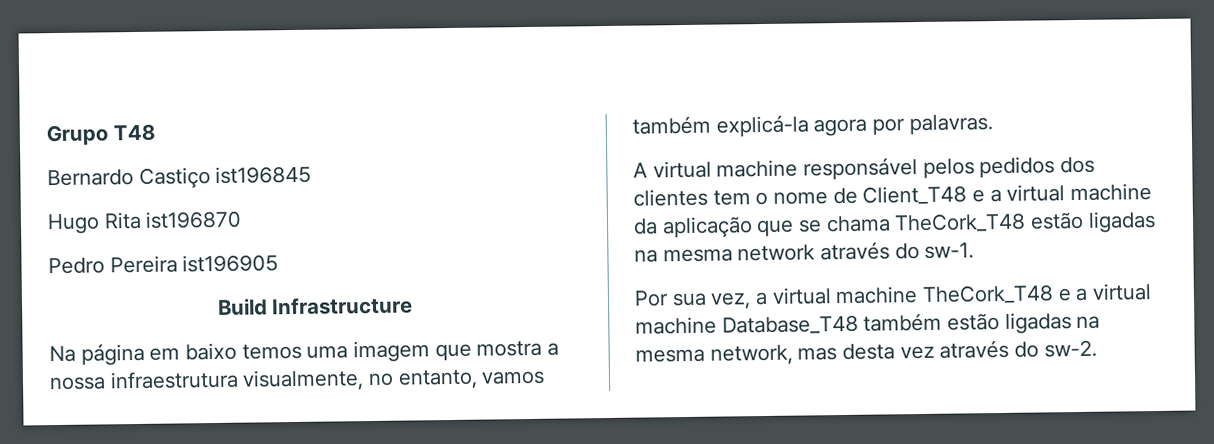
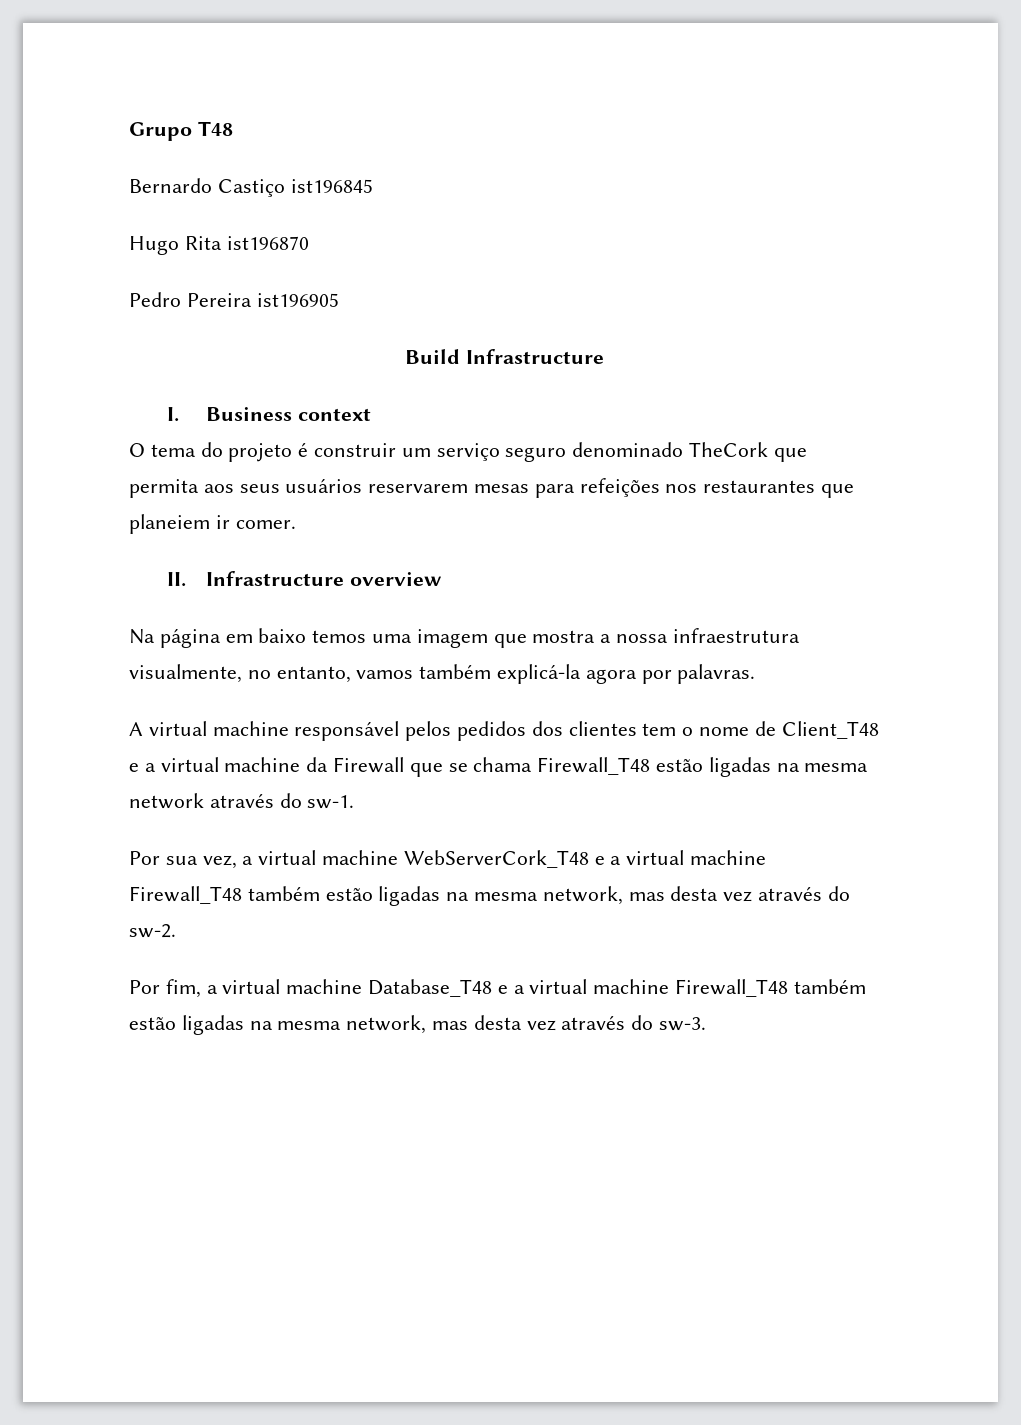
+ I. Business context
+ O tema do projeto é construir um serviço seguro denominado TheCork que permita aos seus usuários reservarem mesas para refeições nos restaurantes que planeiem ir comer.
+ II. Infrastructure overview
- A virtual machine responsável pelos pedidos dos clientes tem o nome de Client_T48 e a virtual machine da aplicação que se chama TheCork_T48 estão ligadas na mesma network através do sw-1.
+ A virtual machine responsável pelos pedidos dos clientes tem o nome de Client_T48 e a virtual machine da Firewall que se chama Firewall_T48 estão ligadas na mesma network através do sw-1.
- Por sua vez, a virtual machine TheCork_T48 e a virtual machine Database_T48 também estão ligadas na mesma network, mas desta vez através do sw-2.
+ Por sua vez, a virtual machine WebServerCork_T48 e a virtual machine Firewall_T48 também estão ligadas na mesma network, mas desta vez através do sw-2.
+ Por fim, a virtual machine Database_T48 e a virtual machine Firewall_T48 também estão ligadas na mesma network, mas desta vez através do sw-3.

